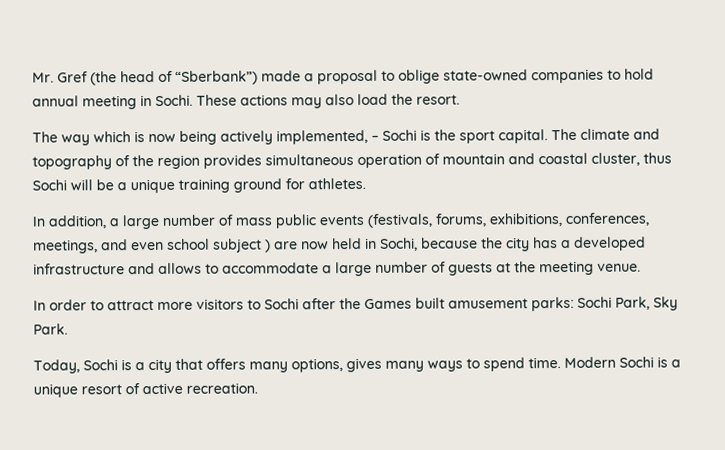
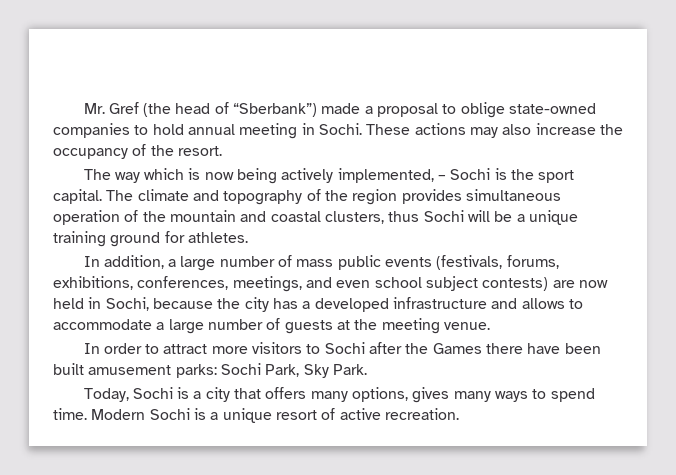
- These actions may also load the resort.
+ These actions may also increase the occupancy of the resort.
- The climate and topography of the region provides simultaneous operation of mountain and coastal cluster, thus Sochi will be a unique training ground for athletes.
+ The climate and topography of the region provides simultaneous operation of the mountain and coastal clusters, thus Sochi will be a unique training ground for athletes.
- In addition, a large number of mass public events (festivals, forums, exhibitions, conferences, meetings, and even school subject ) are now held in Sochi, because the city has a developed infrastructure and allows to accommodate a large number of guests at the meeting venue.
+ In addition, a large number of mass public events (festivals, forums, exhibitions, conferences, meetings, and even school subject contests) are now held in Sochi, because the city has a developed infrastructure and allows to accommodate a large number of guests at the meeting venue.
- In order to attract more visitors to Sochi after the Games built amusement parks: Sochi Park, Sky Park.
+ In order to attract more visitors to Sochi after the Games there have been built amusement parks: Sochi Park, Sky Park.

